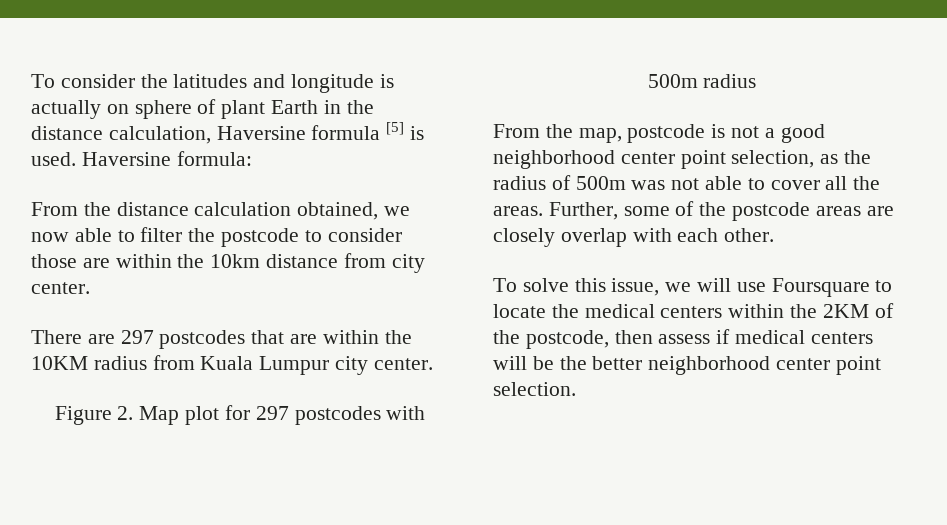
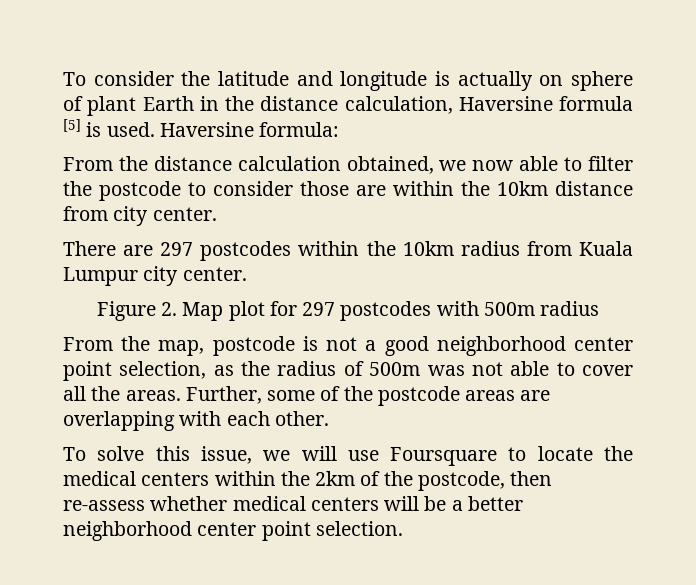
- To consider the latitudes and longitude is actually on sphere of plant Earth in the distance calculation, Haversine formula [5] is used.
+ To consider the latitude and longitude is actually on sphere of plant Earth in the distance calculation, Haversine formula [5] is used.
- There are 297 postcodes that are within the 10KM radius from Kuala Lumpur city center.
+ There are 297 postcodes within the 10km radius from Kuala Lumpur city center.
- Further, some of the postcode areas are closely overlap with each other.
+ Further, some of the postcode areas are overlapping with each other.
- To solve this issue, we will use Foursquare to locate the medical centers within the 2KM of the postcode, then assess if medical centers will be the better neighborhood center point selection.
+ To solve this issue, we will use Foursquare to locate the medical centers within the 2km of the postcode, then re-assess whether medical centers will be a better neighborhood center point selection.

